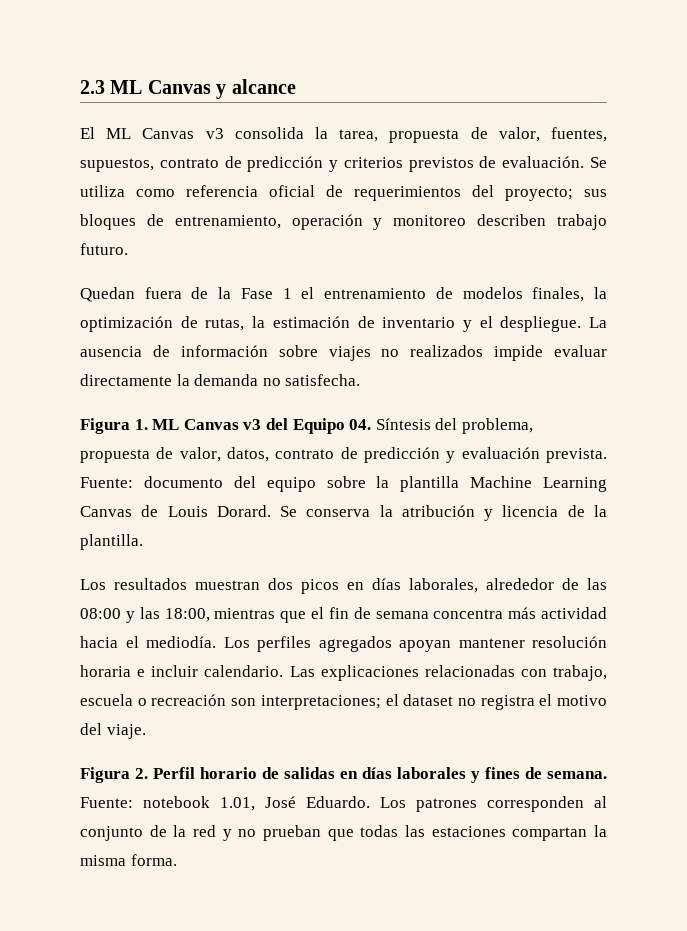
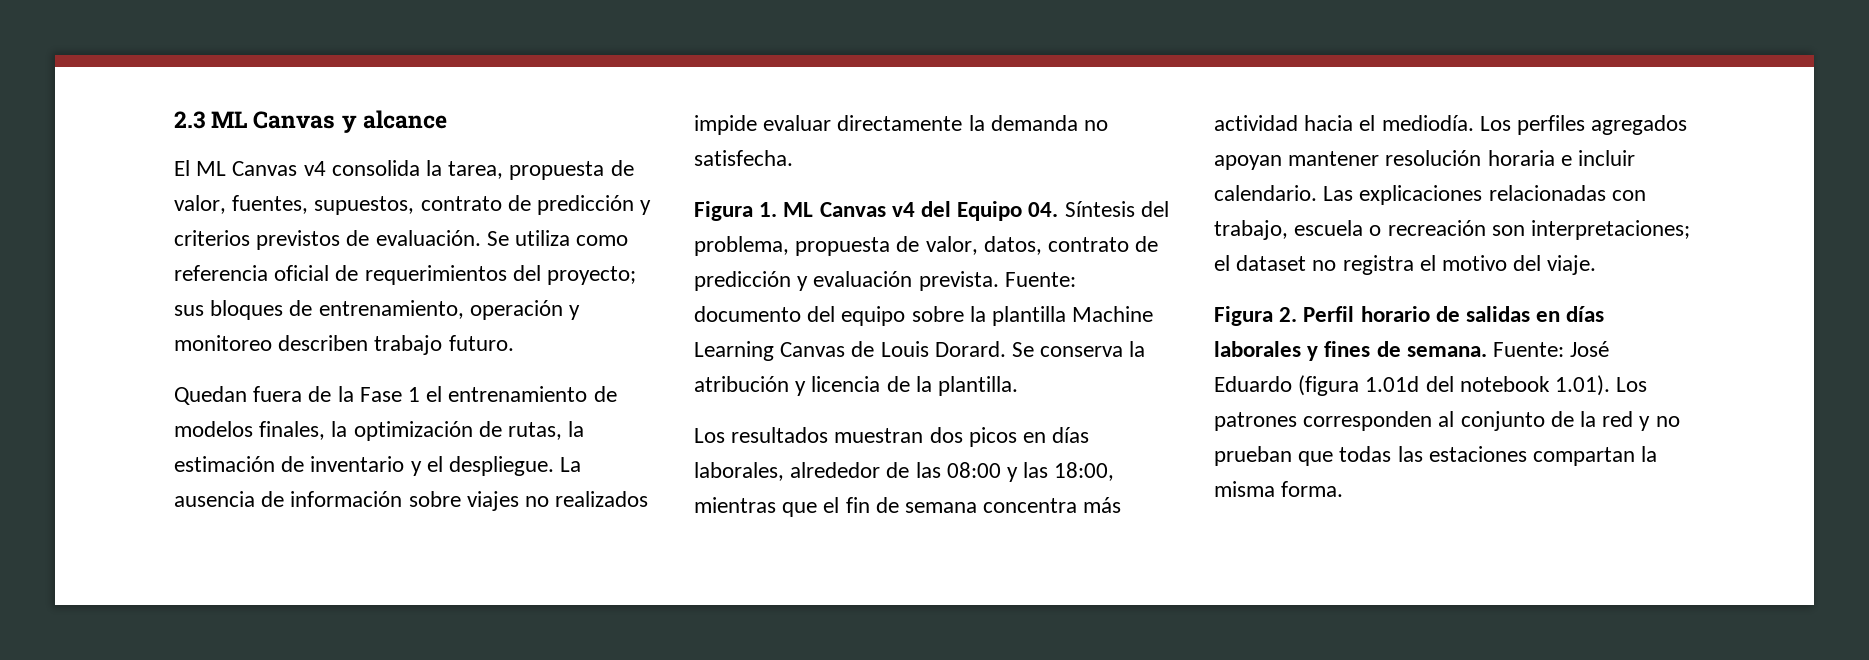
- El ML Canvas v3 consolida la tarea, propuesta de valor, fuentes, supuestos, contrato de predicción y criterios previstos de evaluación.
+ El ML Canvas v4 consolida la tarea, propuesta de valor, fuentes, supuestos, contrato de predicción y criterios previstos de evaluación.
- Figura 1. ML Canvas v3 del Equipo 04. Síntesis del problema, propuesta de valor, datos, contrato de predicción y evaluación prevista.
+ Figura 1. ML Canvas v4 del Equipo 04. Síntesis del problema, propuesta de valor, datos, contrato de predicción y evaluación prevista.
- Fuente: notebook 1.01, José Eduardo. Los patrones corresponden al conjunto de la red y no prueban que todas las estaciones compartan la misma forma.
+ Fuente: José Eduardo (figura 1.01d del notebook 1.01). Los patrones corresponden al conjunto de la red y no prueban que todas las estaciones compartan la misma forma.

